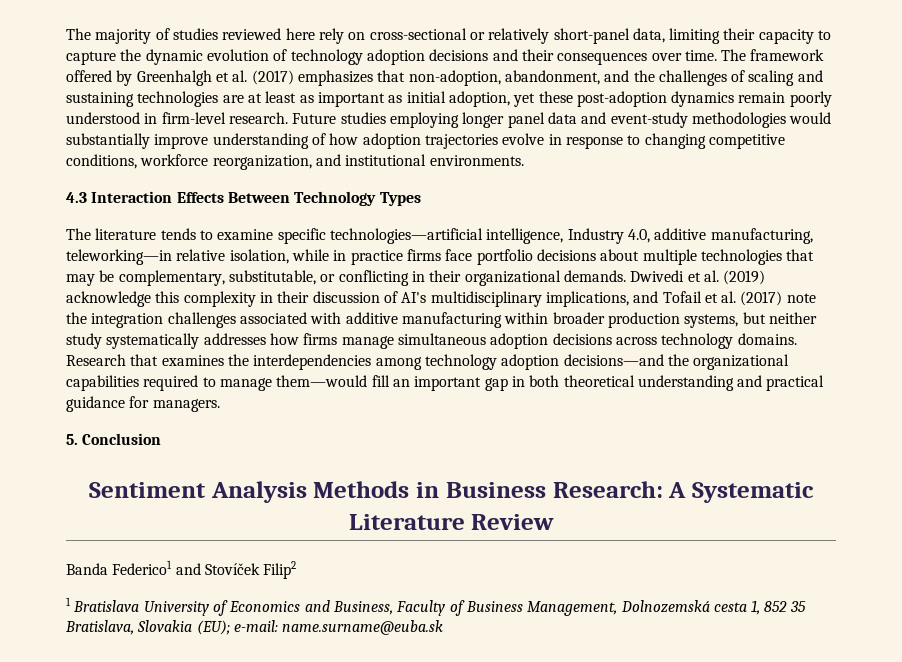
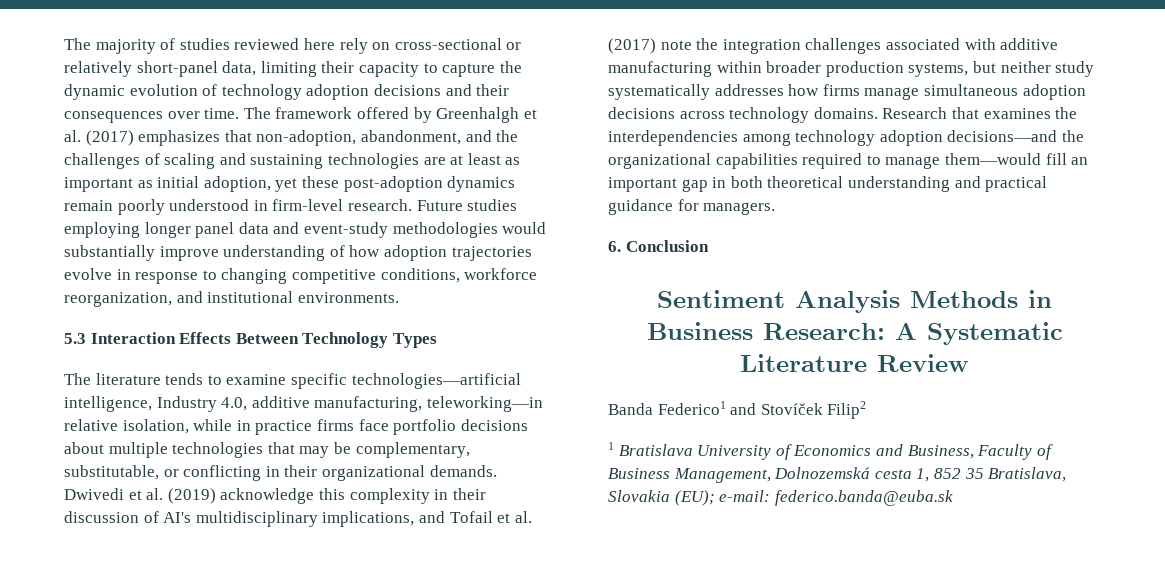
- 4.3 Interaction Effects Between Technology Types
+ 5.3 Interaction Effects Between Technology Types
- 5. Conclusion
+ 6. Conclusion
- 1 Bratislava University of Economics and Business, Faculty of Business Management, Dolnozemská cesta 1, 852 35 Bratislava, Slovakia (EU); e-mail: name.surname@euba.sk
+ 1 Bratislava University of Economics and Business, Faculty of Business Management, Dolnozemská cesta 1, 852 35 Bratislava, Slovakia (EU); e-mail: federico.banda@euba.sk

